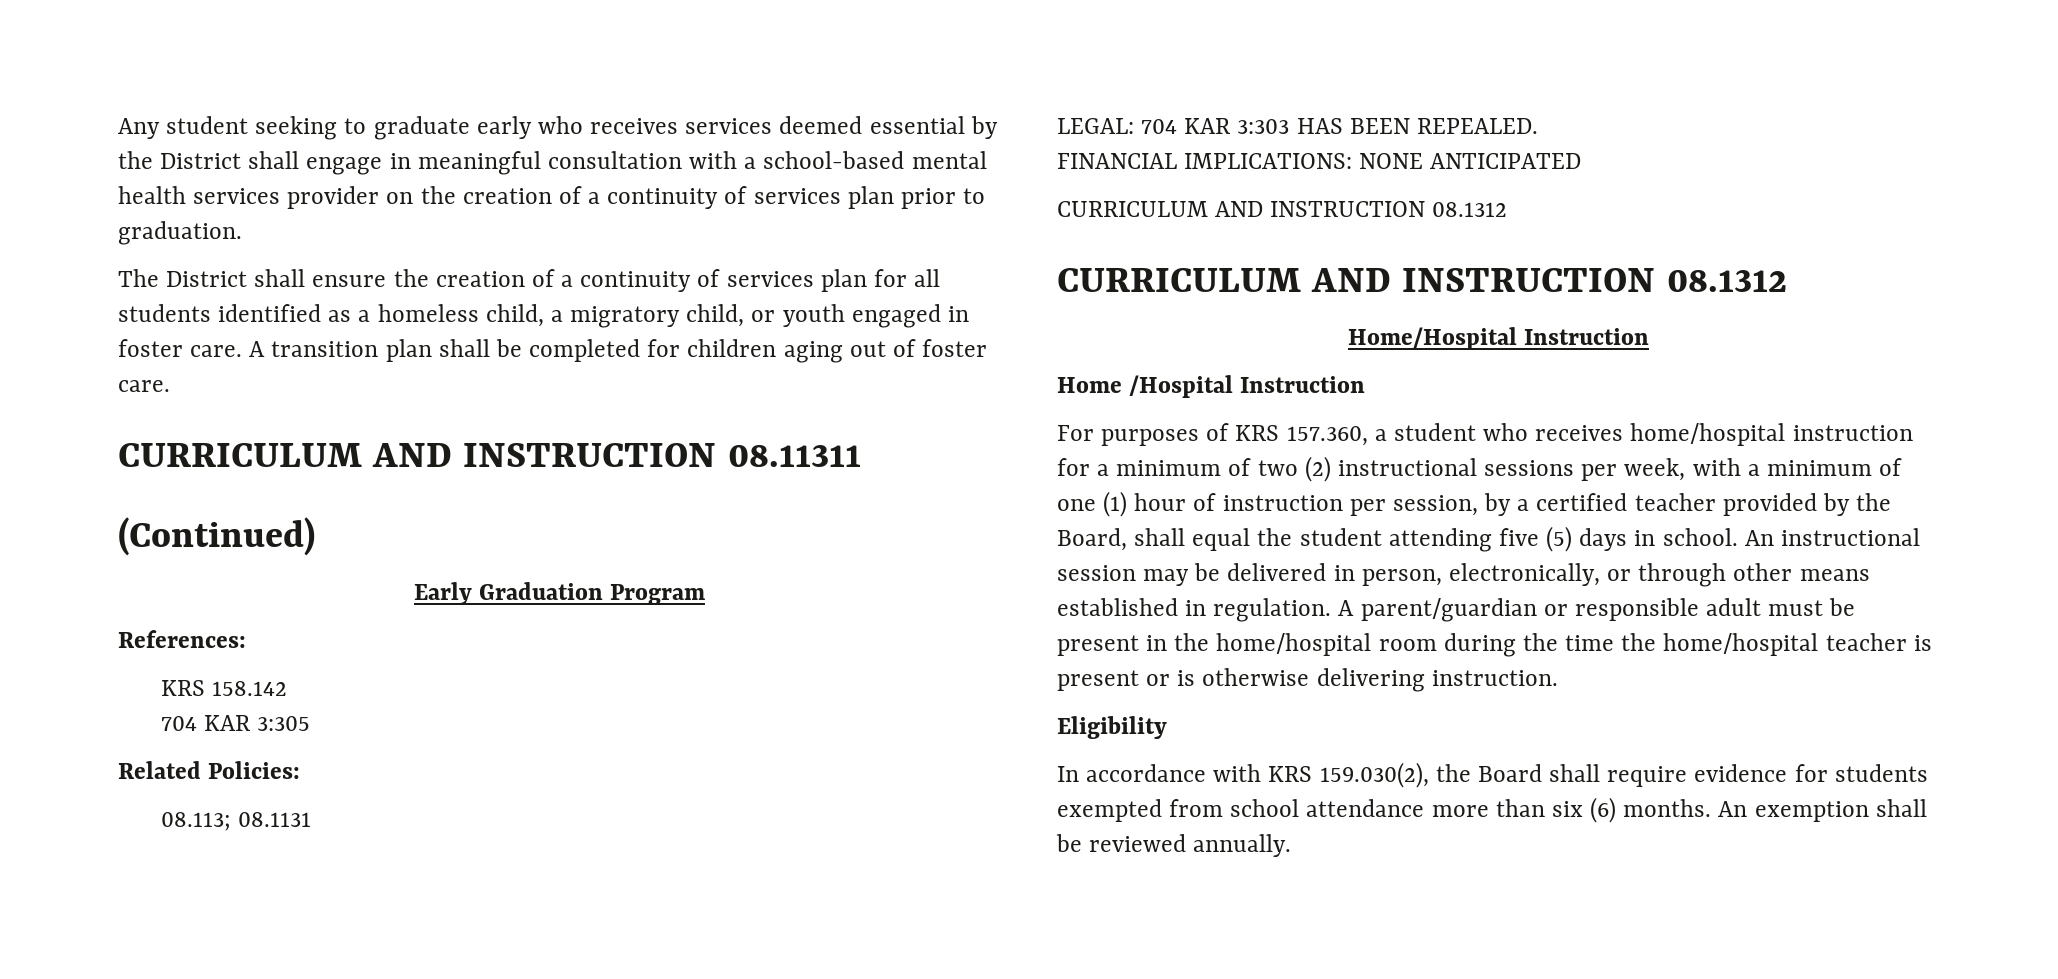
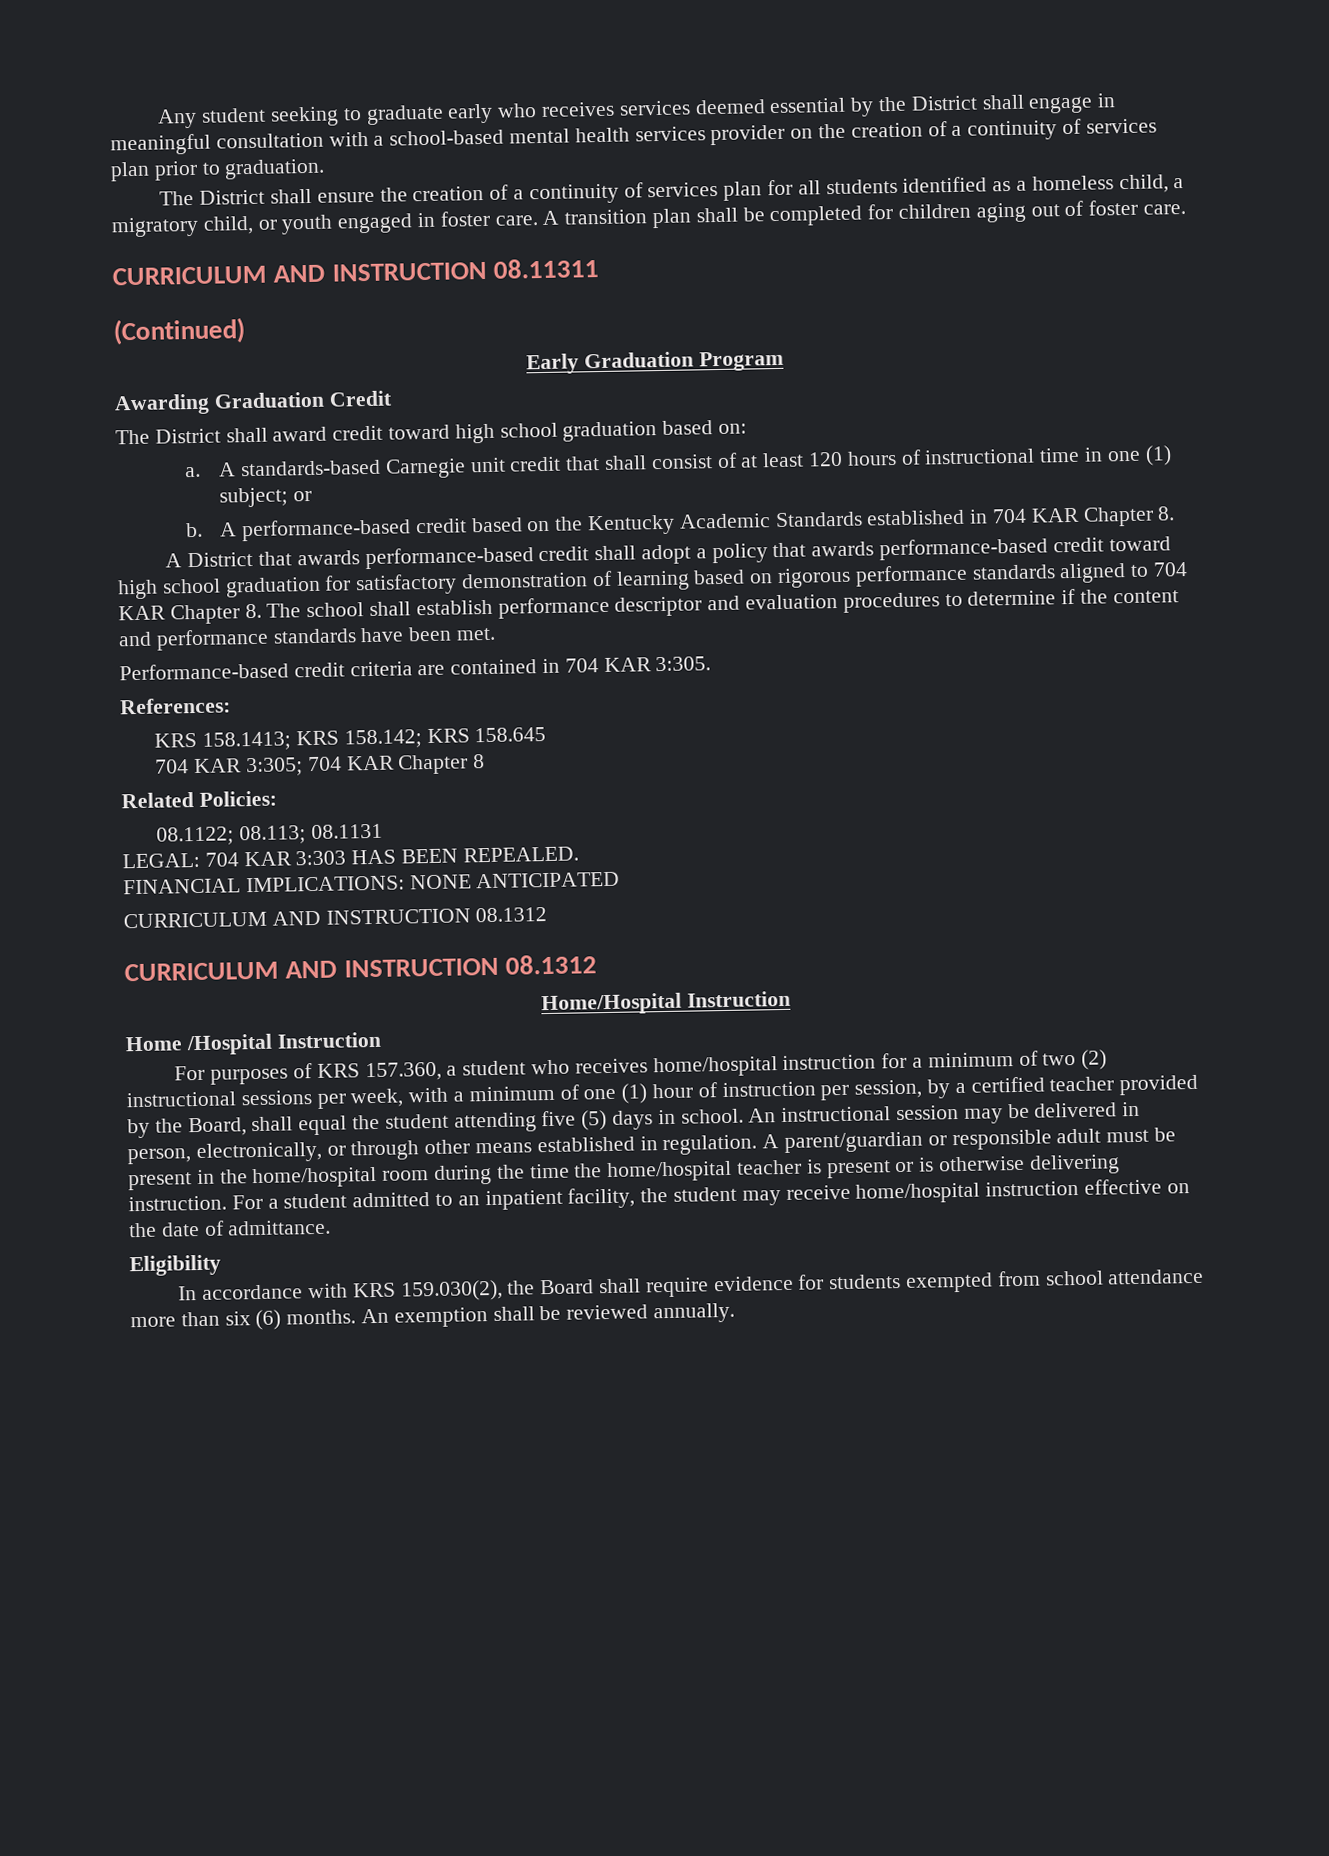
+ Awarding Graduation Credit
+ The District shall award credit toward high school graduation based on:
+ a. A standards-based Carnegie unit credit that shall consist of at least 120 hours of instructional time in one (1) subject; or
+ b. A performance-based credit based on the Kentucky Academic Standards established in 704 KAR Chapter 8.
+ A District that awards performance-based credit shall adopt a policy that awards performance-based credit toward high school graduation for satisfactory demonstration of learning based on rigorous performance standards aligned to 704 KAR Chapter 8. The school shall establish performance descriptor and evaluation procedures to determine if the content and performance standards have been met.
+ Performance-based credit criteria are contained in 704 KAR 3:305.
  References:
- KRS 158.142
- 704 KAR 3:305
+ KRS 158.1413; KRS 158.142; KRS 158.645
+ 704 KAR 3:305; 704 KAR Chapter 8
- 08.113; 08.1131
+ 08.1122; 08.113; 08.1131
+ For a student admitted to an inpatient facility, the student may receive home/hospital instruction effective on the date of admittance.

